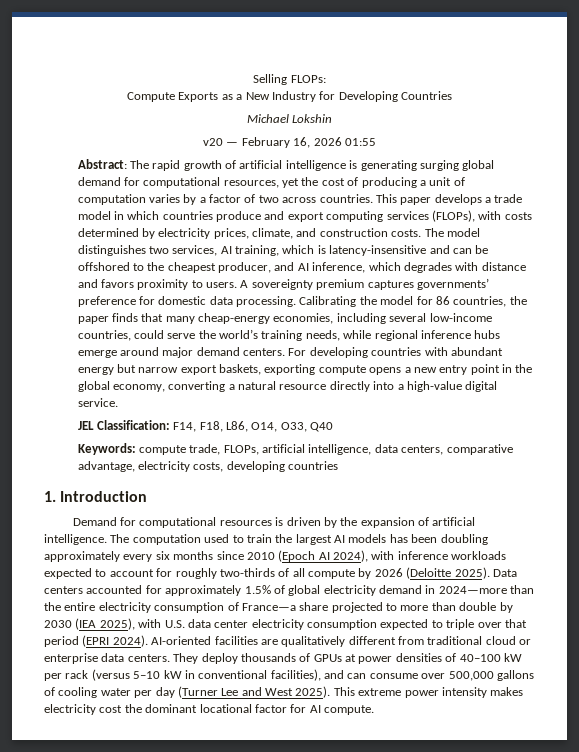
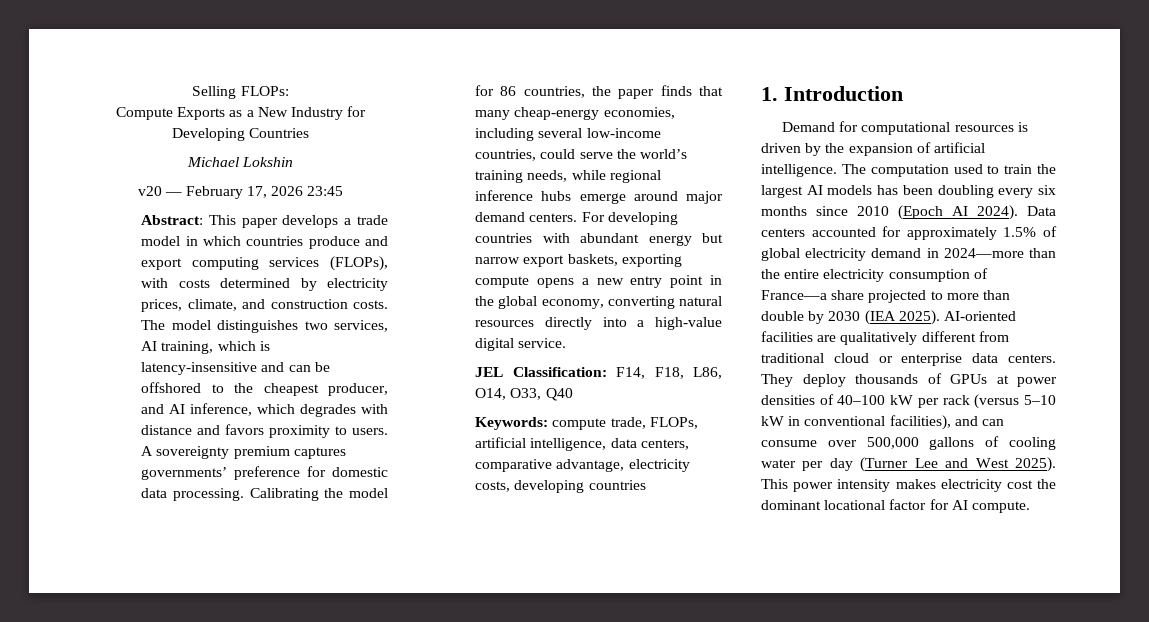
- v20 — February 16, 2026 01:55
- Abstract: The rapid growth of artificial intelligence is generating surging global demand for computational resources, yet the cost of producing a unit of computation varies by a factor of two across countries. This paper develops a trade model in which countries produce and export computing services (FLOPs), with costs determined by electricity prices, climate, and construction costs.
+ v20 — February 17, 2026 23:45
+ Abstract: This paper develops a trade model in which countries produce and export computing services (FLOPs), with costs determined by electricity prices, climate, and construction costs.
- For developing countries with abundant energy but narrow export baskets, exporting compute opens a new entry point in the global economy, converting a natural resource directly into a high-value digital service.
+ For developing countries with abundant energy but narrow export baskets, exporting compute opens a new entry point in the global economy, converting natural resources directly into a high-value digital service.
- The computation used to train the largest AI models has been doubling approximately every six months since 2010 (Epoch AI 2024), with inference workloads expected to account for roughly two-thirds of all compute by 2026 (Deloitte 2025).
+ The computation used to train the largest AI models has been doubling every six months since 2010 (Epoch AI 2024).
- Data centers accounted for approximately 1.5% of global electricity demand in 2024—more than the entire electricity consumption of France—a share projected to more than double by 2030 (IEA 2025), with U.S. data center electricity consumption expected to triple over that period (EPRI 2024).
+ Data centers accounted for approximately 1.5% of global electricity demand in 2024—more than the entire electricity consumption of France—a share projected to more than double by 2030 (IEA 2025).
- This extreme power intensity makes electricity cost the dominant locational factor for AI compute.
+ This power intensity makes electricity cost the dominant locational factor for AI compute.

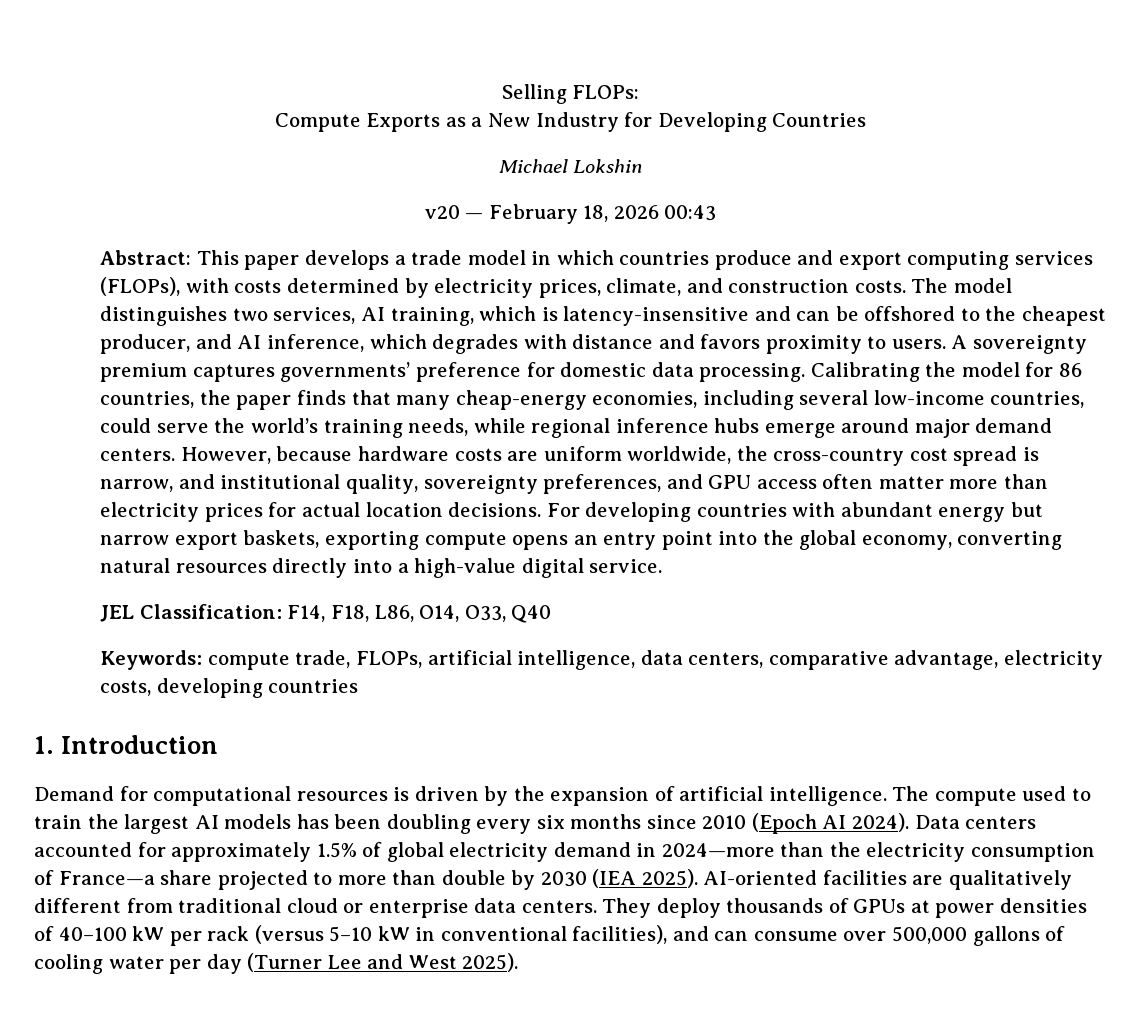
- v20 — February 17, 2026 23:45
+ v20 — February 18, 2026 00:43
+ However, because hardware costs are uniform worldwide, the cross-country cost spread is narrow, and institutional quality, sovereignty preferences, and GPU access often matter more than electricity prices for actual location decisions.
- For developing countries with abundant energy but narrow export baskets, exporting compute opens a new entry point in the global economy, converting natural resources directly into a high-value digital service.
+ For developing countries with abundant energy but narrow export baskets, exporting compute opens an entry point into the global economy, converting natural resources directly into a high-value digital service.
- The computation used to train the largest AI models has been doubling every six months since 2010 (Epoch AI 2024).
+ The compute used to train the largest AI models has been doubling every six months since 2010 (Epoch AI 2024).
- Data centers accounted for approximately 1.5% of global electricity demand in 2024—more than the entire electricity consumption of France—a share projected to more than double by 2030 (IEA 2025).
+ Data centers accounted for approximately 1.5% of global electricity demand in 2024—more than the electricity consumption of France—a share projected to more than double by 2030 (IEA 2025).
- This power intensity makes electricity cost the dominant locational factor for AI compute.

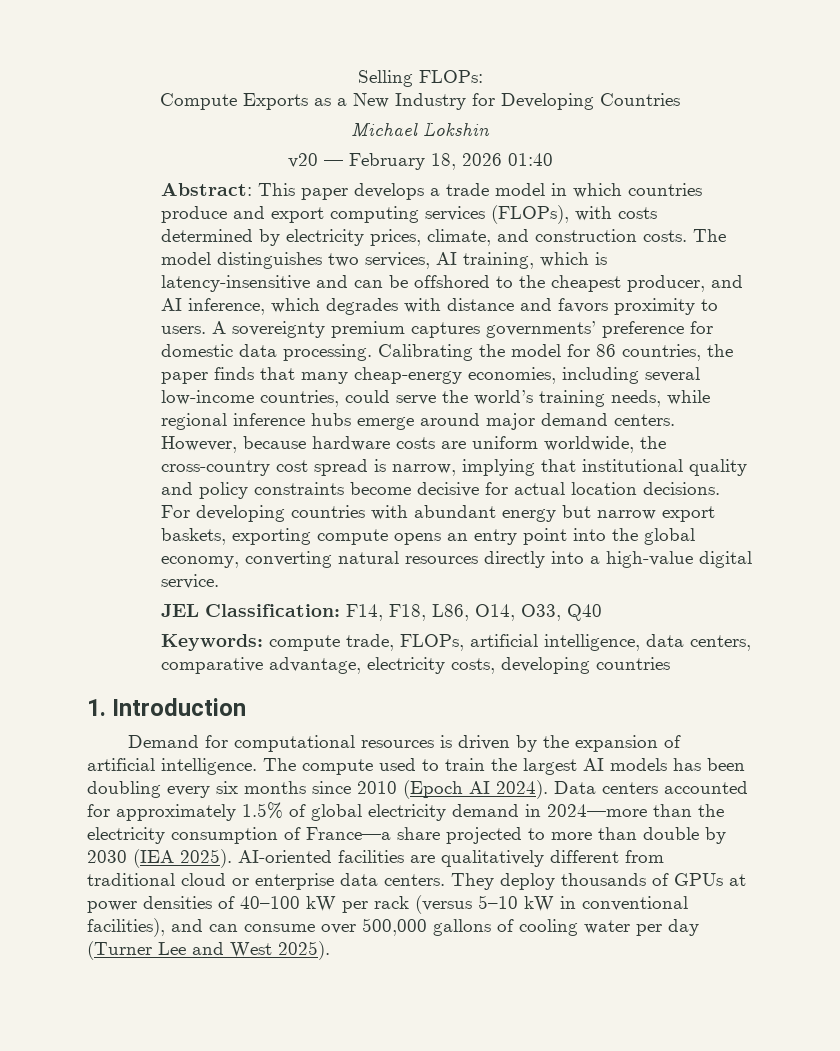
- v20 — February 18, 2026 00:43
+ v20 — February 18, 2026 01:40
- However, because hardware costs are uniform worldwide, the cross-country cost spread is narrow, and institutional quality, sovereignty preferences, and GPU access often matter more than electricity prices for actual location decisions.
+ However, because hardware costs are uniform worldwide, the cross-country cost spread is narrow, implying that institutional quality and policy constraints become decisive for actual location decisions.

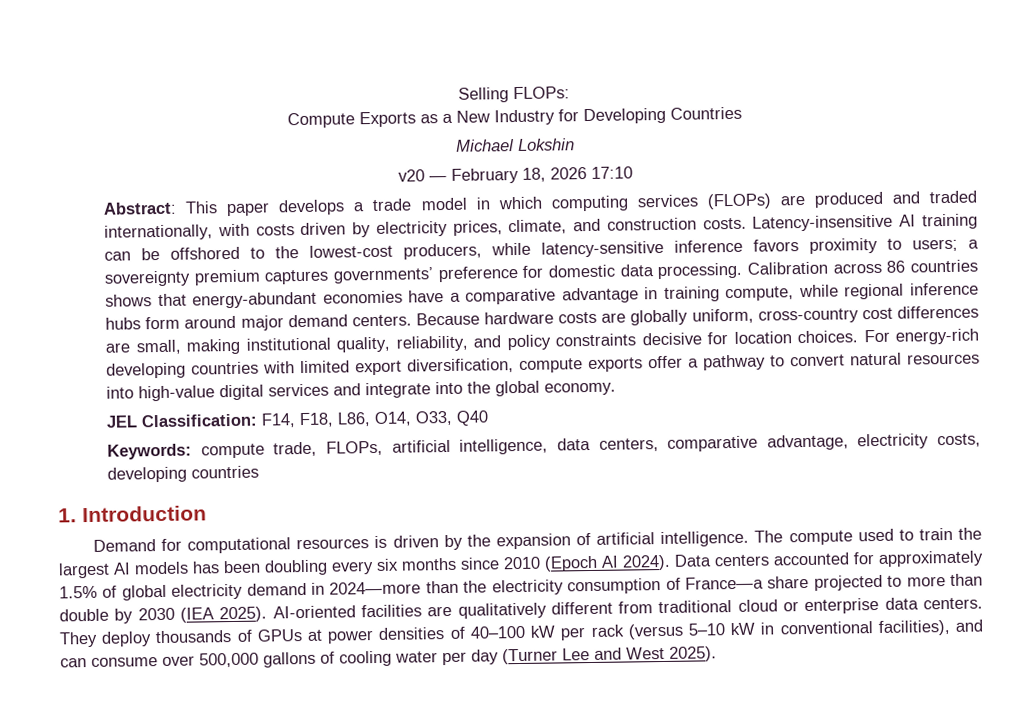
- v20 — February 18, 2026 01:40
+ v20 — February 18, 2026 17:10
- Abstract: This paper develops a trade model in which countries produce and export computing services (FLOPs), with costs determined by electricity prices, climate, and construction costs.
+ Abstract: This paper develops a trade model in which computing services (FLOPs) are produced and traded internationally, with costs driven by electricity prices, climate, and construction costs.
- The model distinguishes two services, AI training, which is latency-insensitive and can be offshored to the cheapest producer, and AI inference, which degrades with distance and favors proximity to users. A sovereignty premium captures governments’ preference for domestic data processing.
+ Latency-insensitive AI training can be offshored to the lowest-cost producers, while latency-sensitive inference favors proximity to users; a sovereignty premium captures governments’ preference for domestic data processing.
- Calibrating the model for 86 countries, the paper finds that many cheap-energy economies, including several low-income countries, could serve the world’s training needs, while regional inference hubs emerge around major demand centers.
+ Calibration across 86 countries shows that energy-abundant economies have a comparative advantage in training compute, while regional inference hubs form around major demand centers.
- However, because hardware costs are uniform worldwide, the cross-country cost spread is narrow, implying that institutional quality and policy constraints become decisive for actual location decisions. For developing countries with abundant energy but narrow export baskets, exporting compute opens an entry point into the global economy, converting natural resources directly into a high-value digital service.
+ Because hardware costs are globally uniform, cross-country cost differences are small, making institutional quality, reliability, and policy constraints decisive for location choices. For energy-rich developing countries with limited export diversification, compute exports offer a pathway to convert natural resources into high-value digital services and integrate into the global economy.

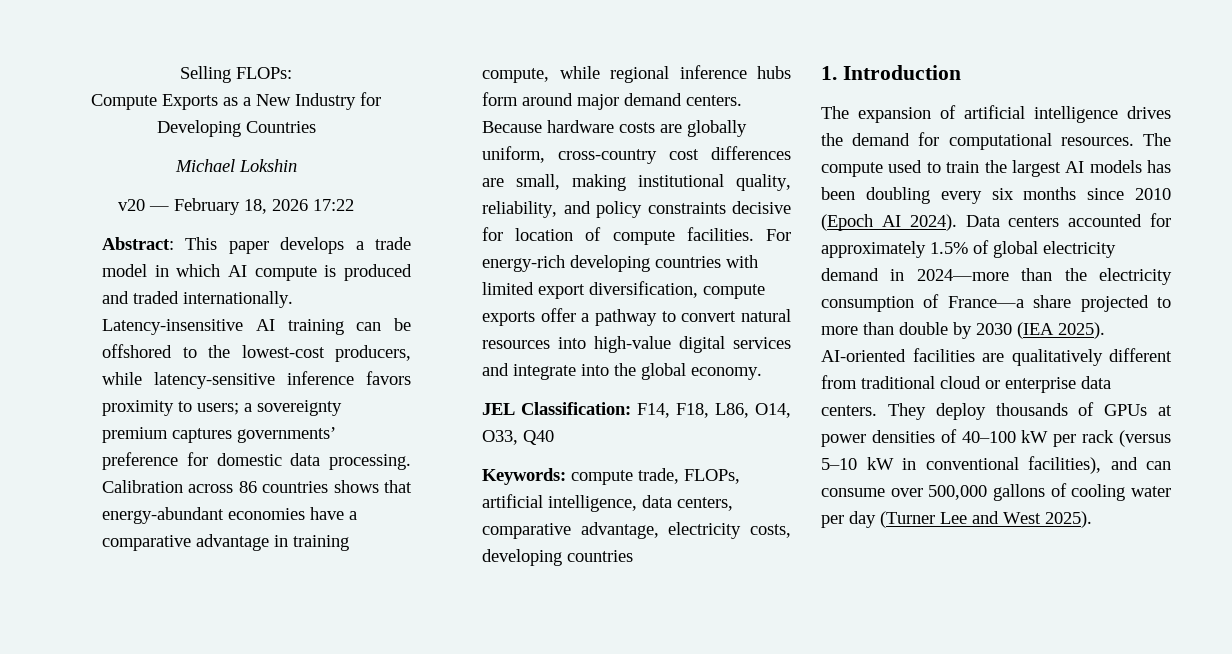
- v20 — February 18, 2026 17:10
+ v20 — February 18, 2026 17:22
- Abstract: This paper develops a trade model in which computing services (FLOPs) are produced and traded internationally, with costs driven by electricity prices, climate, and construction costs.
+ Abstract: This paper develops a trade model in which AI compute is produced and traded internationally.
- Because hardware costs are globally uniform, cross-country cost differences are small, making institutional quality, reliability, and policy constraints decisive for location choices.
+ Because hardware costs are globally uniform, cross-country cost differences are small, making institutional quality, reliability, and policy constraints decisive for location of compute facilities.
- Demand for computational resources is driven by the expansion of artificial intelligence.
+ The expansion of artificial intelligence drives the demand for computational resources.

